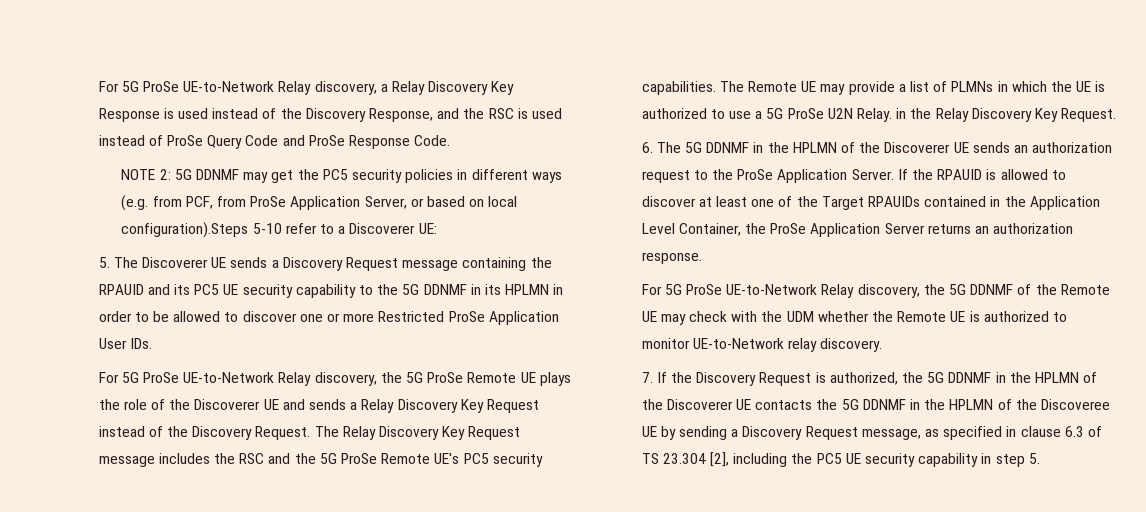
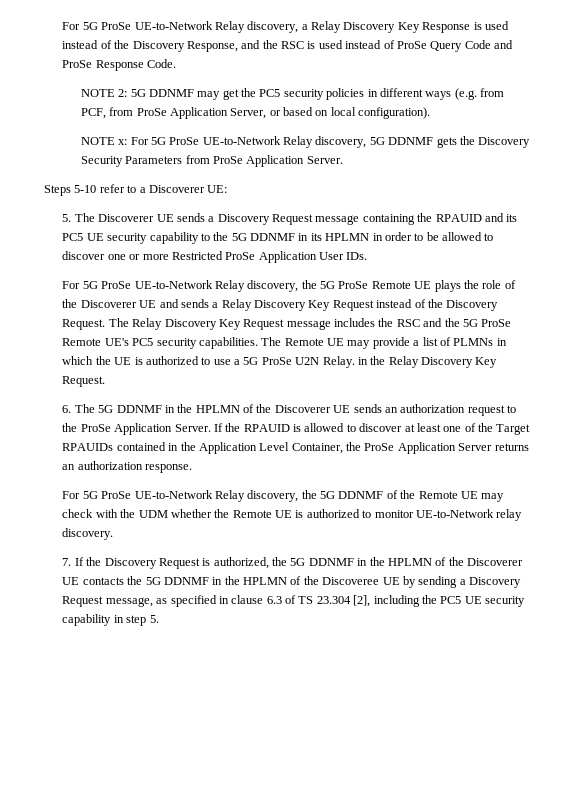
- NOTE 2: 5G DDNMF may get the PC5 security policies in different ways (e.g. from PCF, from ProSe Application Server, or based on local configuration).Steps 5-10 refer to a Discoverer UE:
+ NOTE 2: 5G DDNMF may get the PC5 security policies in different ways (e.g. from PCF, from ProSe Application Server, or based on local configuration).
+ NOTE x: For 5G ProSe UE-to-Network Relay discovery, 5G DDNMF gets the Discovery Security Parameters from ProSe Application Server.
+ Steps 5-10 refer to a Discoverer UE:

